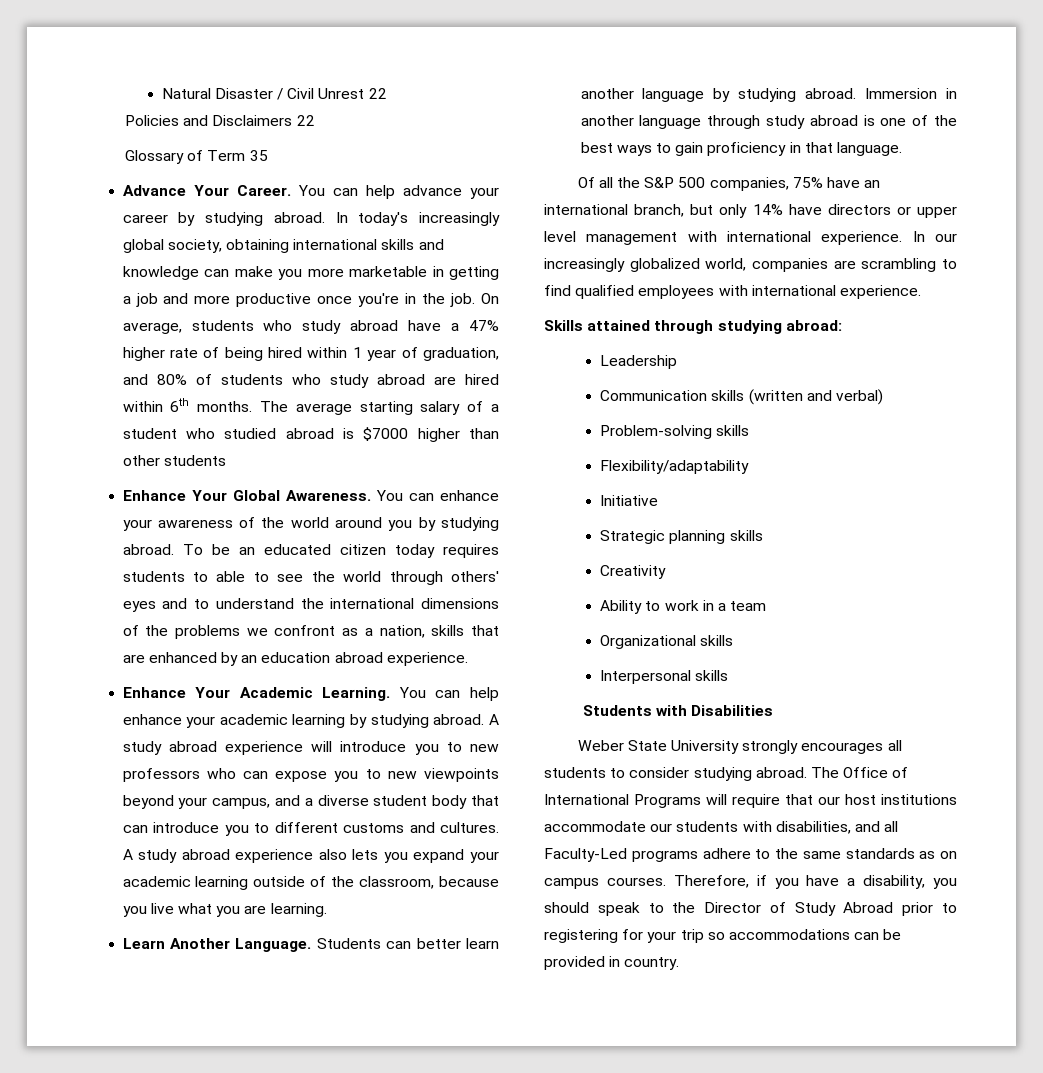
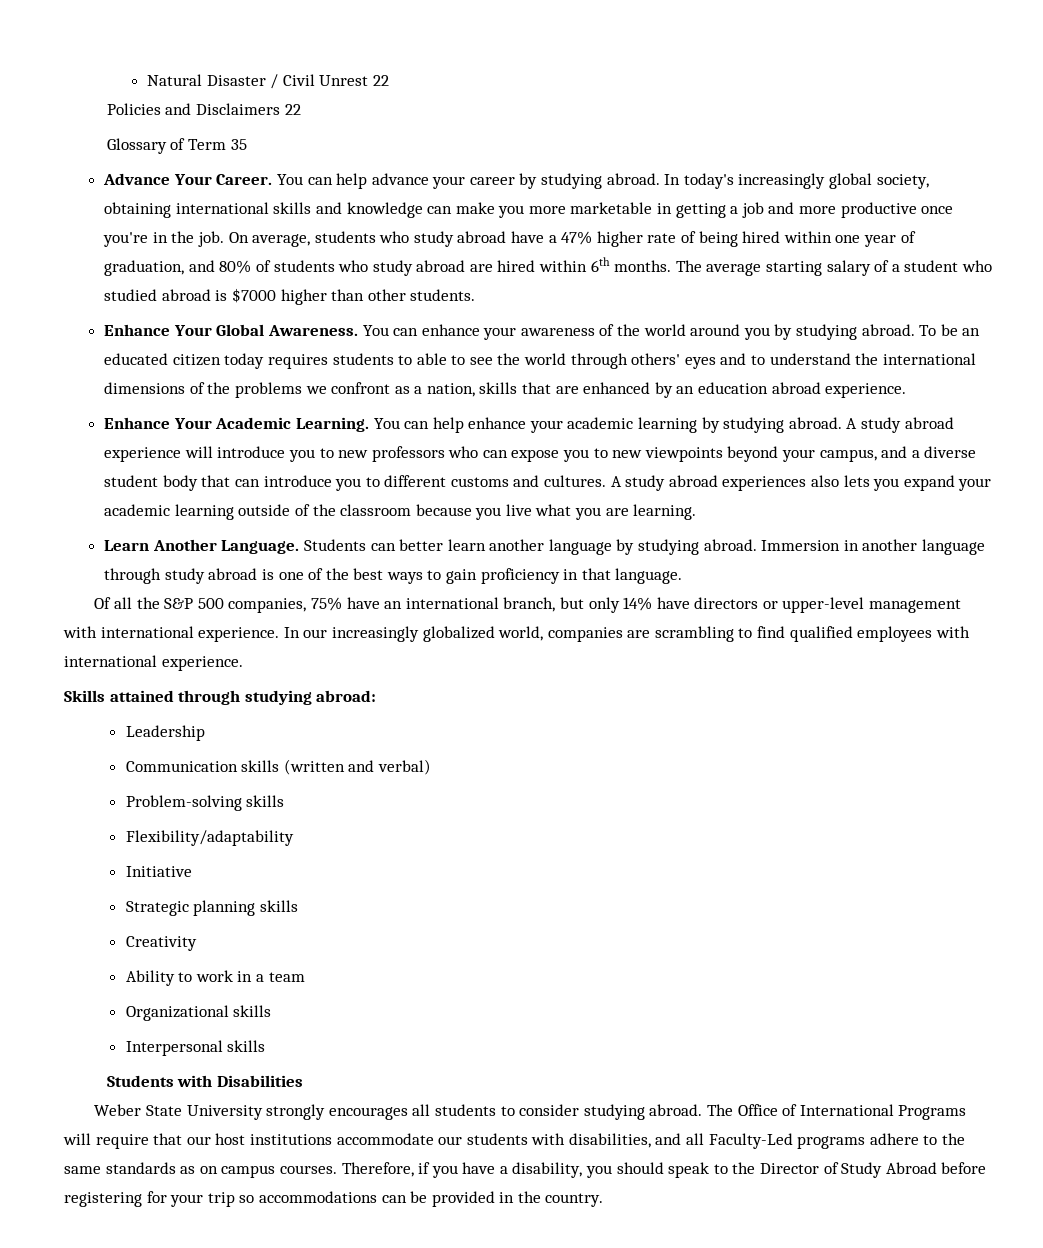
- On average, students who study abroad have a 47% higher rate of being hired within 1 year of graduation, and 80% of students who study abroad are hired within 6th months.
+ On average, students who study abroad have a 47% higher rate of being hired within one year of graduation, and 80% of students who study abroad are hired within 6th months.
- The average starting salary of a student who studied abroad is $7000 higher than other students
+ The average starting salary of a student who studied abroad is $7000 higher than other students.
- A study abroad experience also lets you expand your academic learning outside of the classroom, because you live what you are learning.
+ A study abroad experiences also lets you expand your academic learning outside of the classroom because you live what you are learning.
- Of all the S&P 500 companies, 75% have an international branch, but only 14% have directors or upper level management with international experience.
+ Of all the S&P 500 companies, 75% have an international branch, but only 14% have directors or upper-level management with international experience.
- Therefore, if you have a disability, you should speak to the Director of Study Abroad prior to registering for your trip so accommodations can be provided in country.
+ Therefore, if you have a disability, you should speak to the Director of Study Abroad before registering for your trip so accommodations can be provided in the country.

